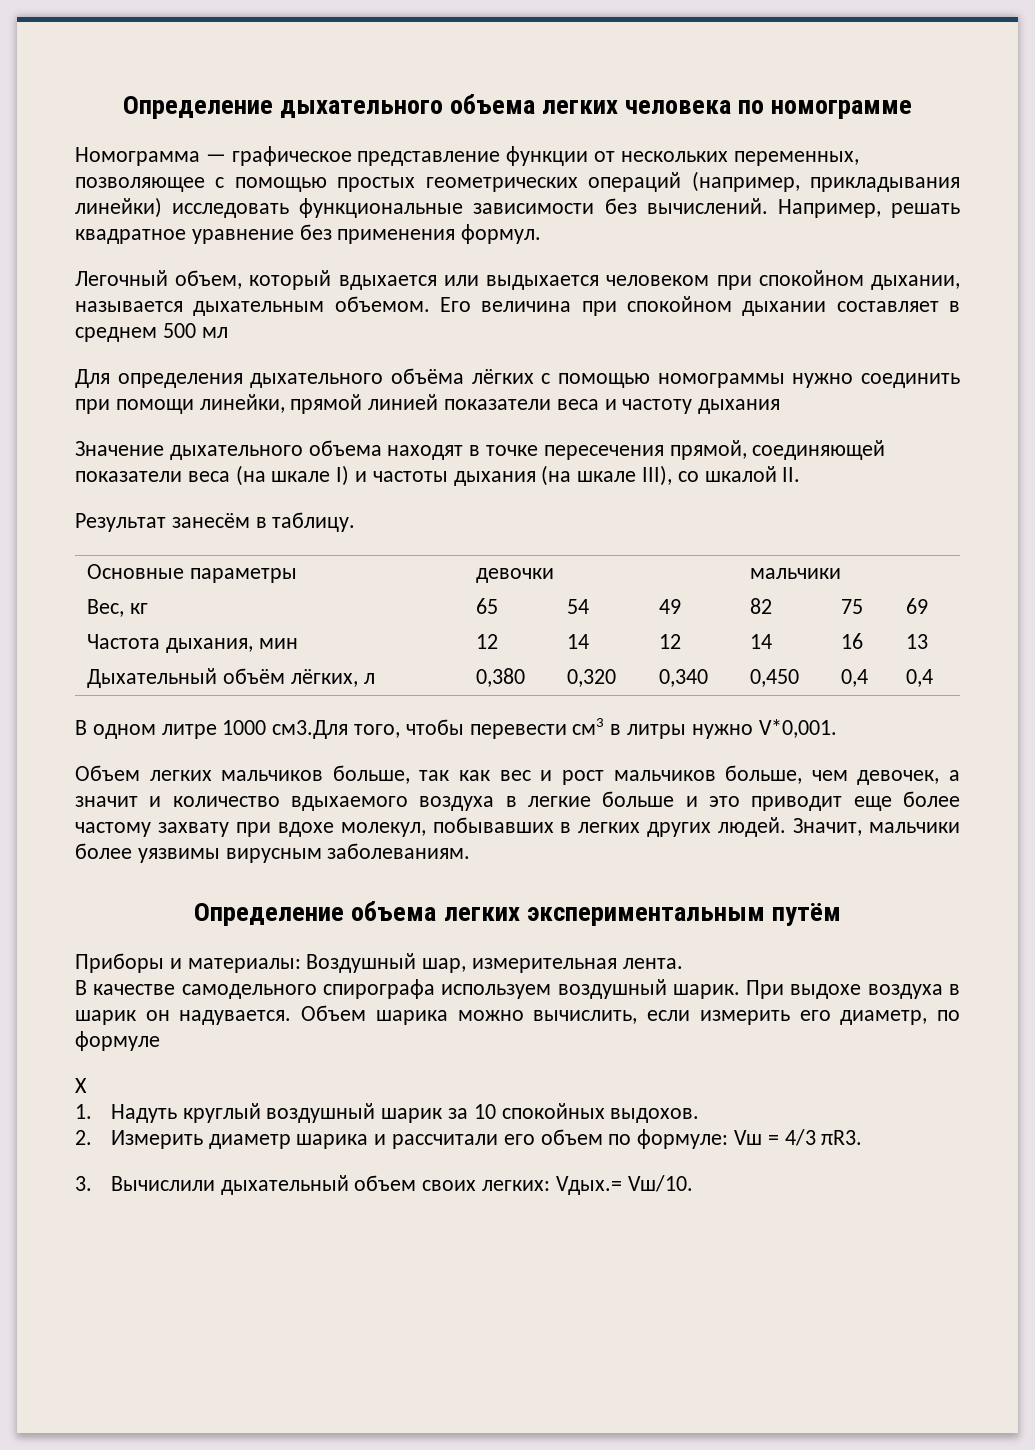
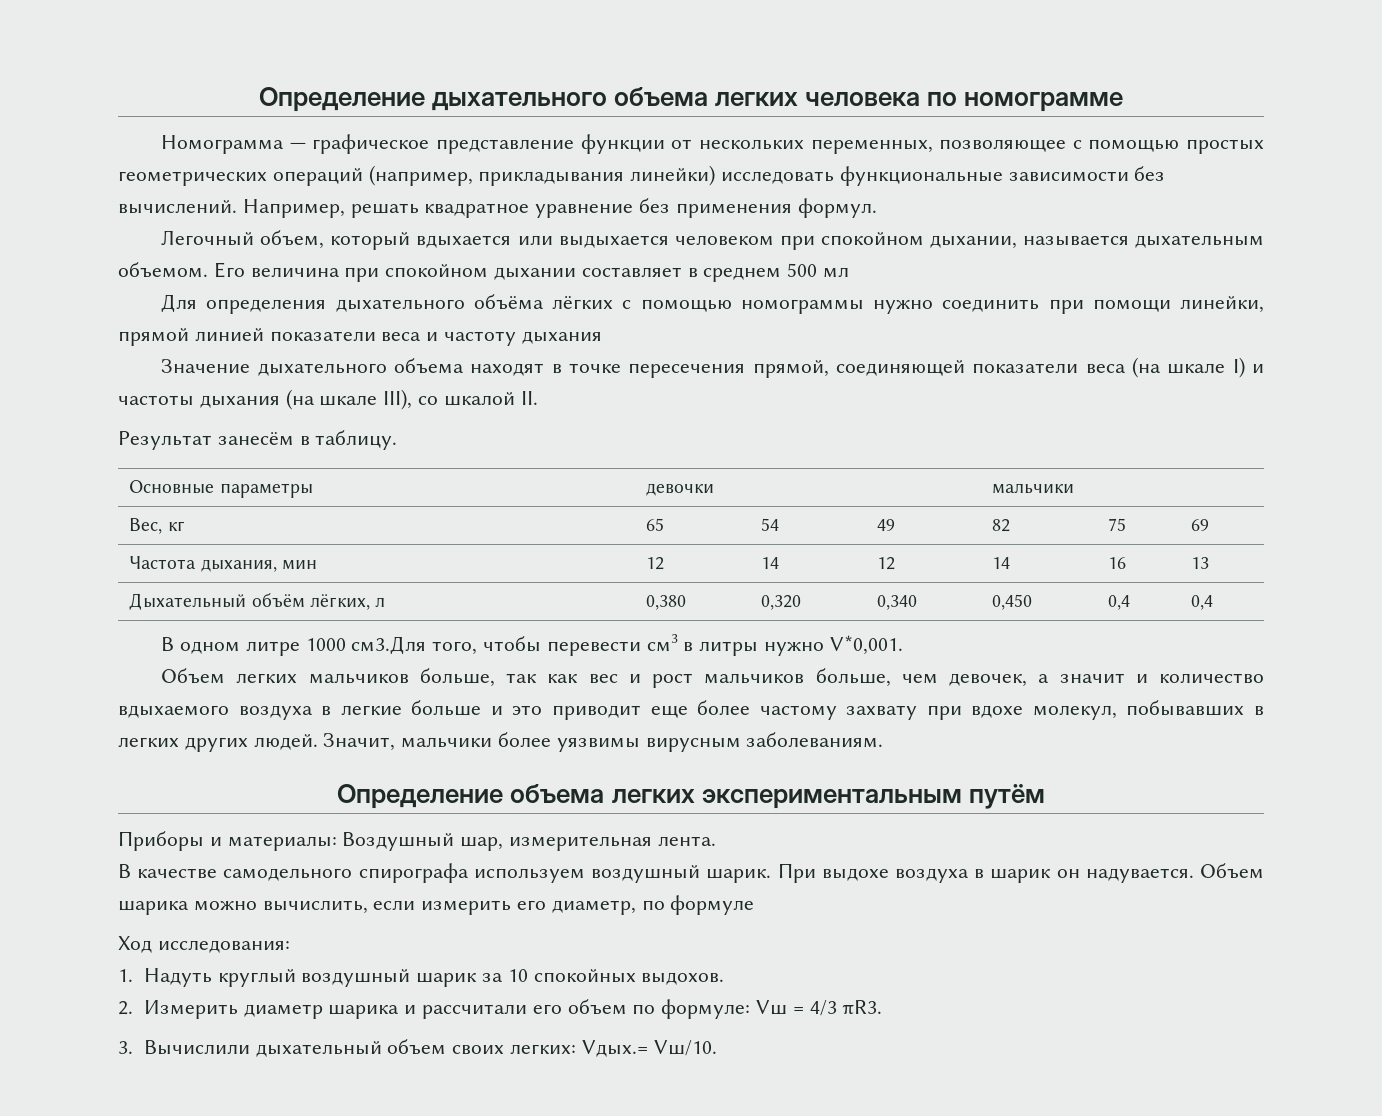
- Х
+ Ход исследования:

